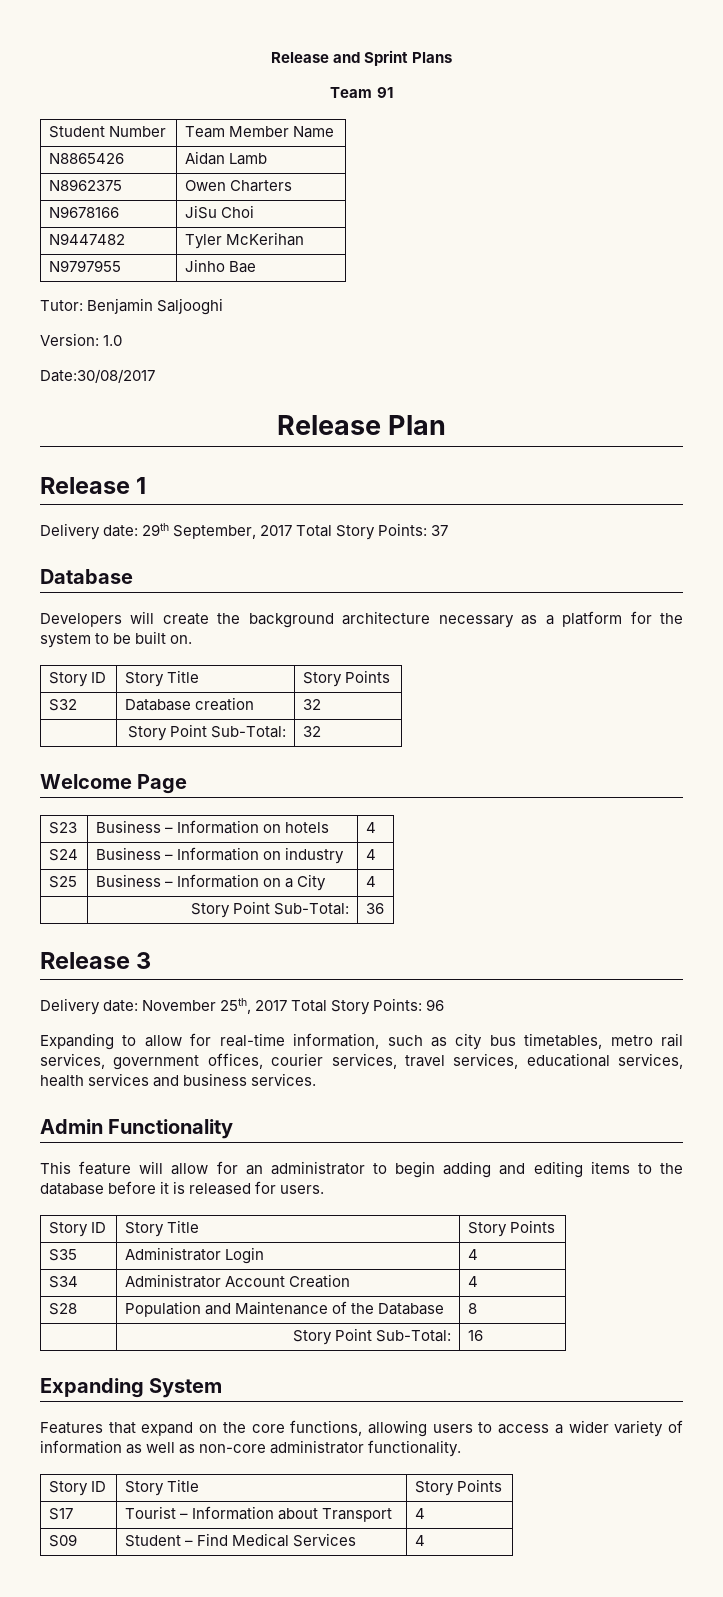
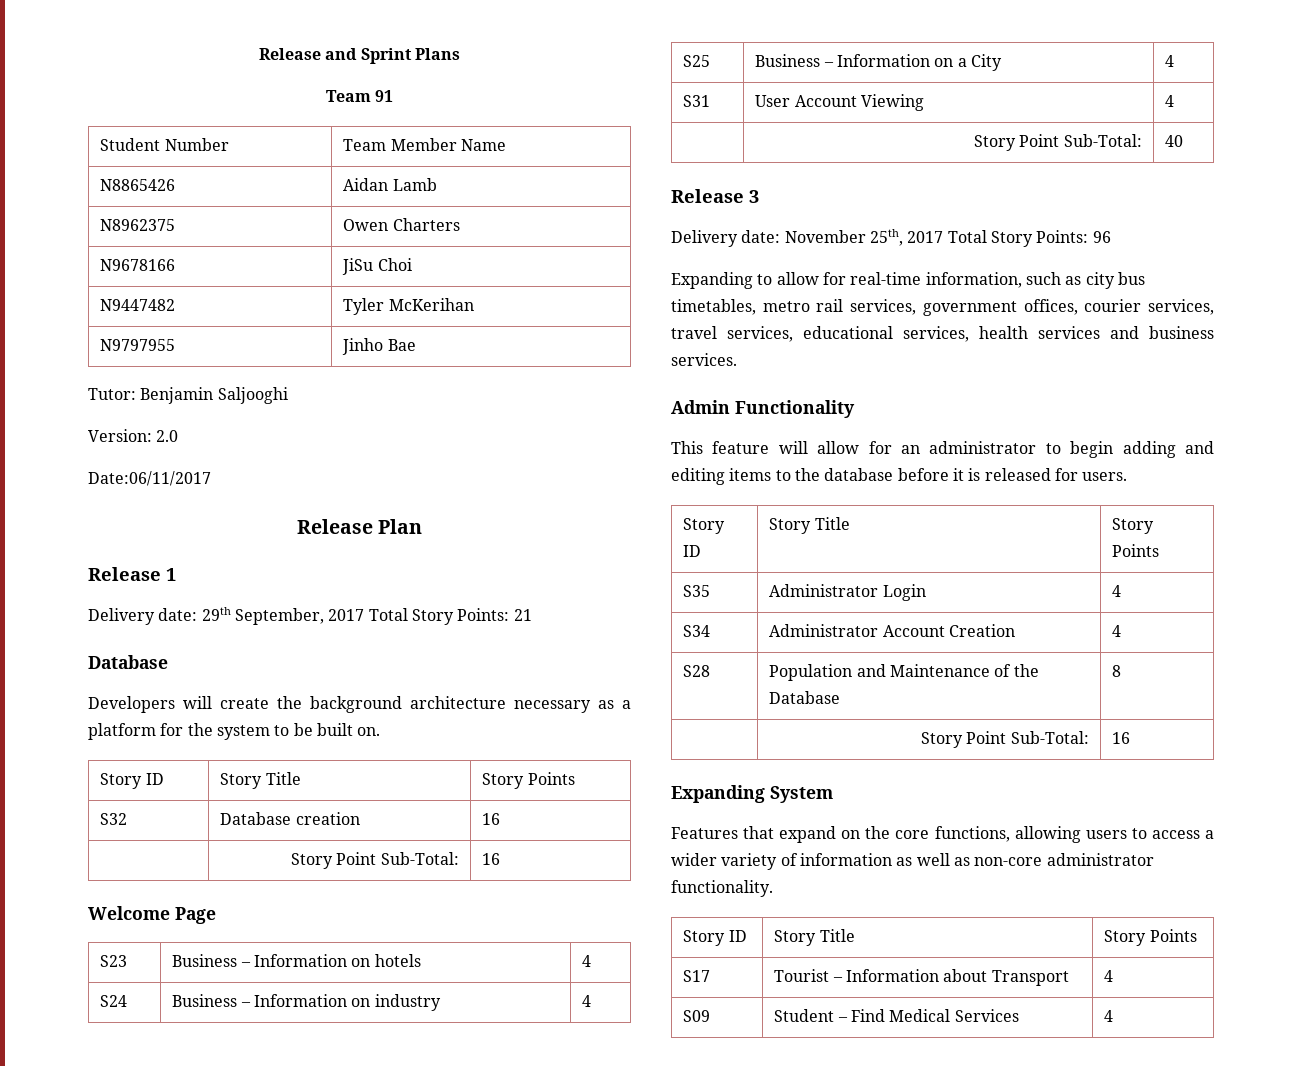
- Version: 1.0
- Date:30/08/2017
+ Version: 2.0
+ Date:06/11/2017
- Delivery date: 29th September, 2017 Total Story Points: 37
+ Delivery date: 29th September, 2017 Total Story Points: 21
- S32 | Database creation | 32
- | Story Point Sub-Total: | 32
+ S32 | Database creation | 16
+ | Story Point Sub-Total: | 16
- | Story Point Sub-Total: | 36
+ S31 | User Account Viewing | 4
+ | Story Point Sub-Total: | 40

